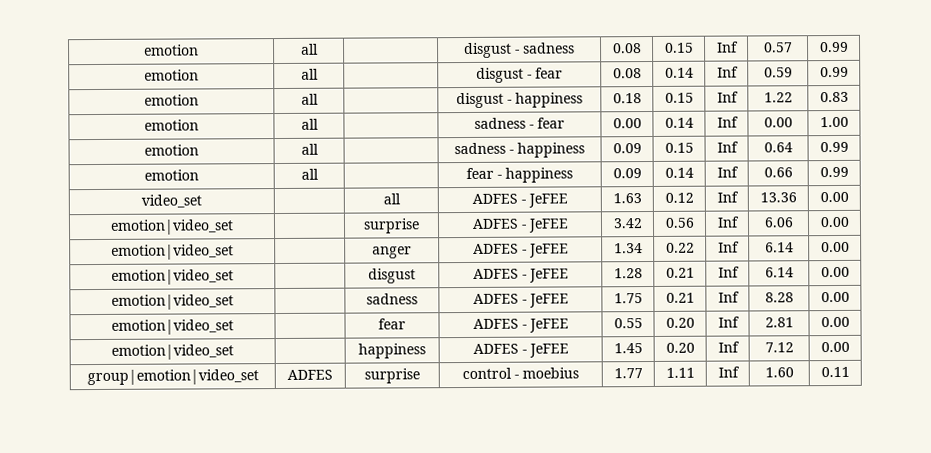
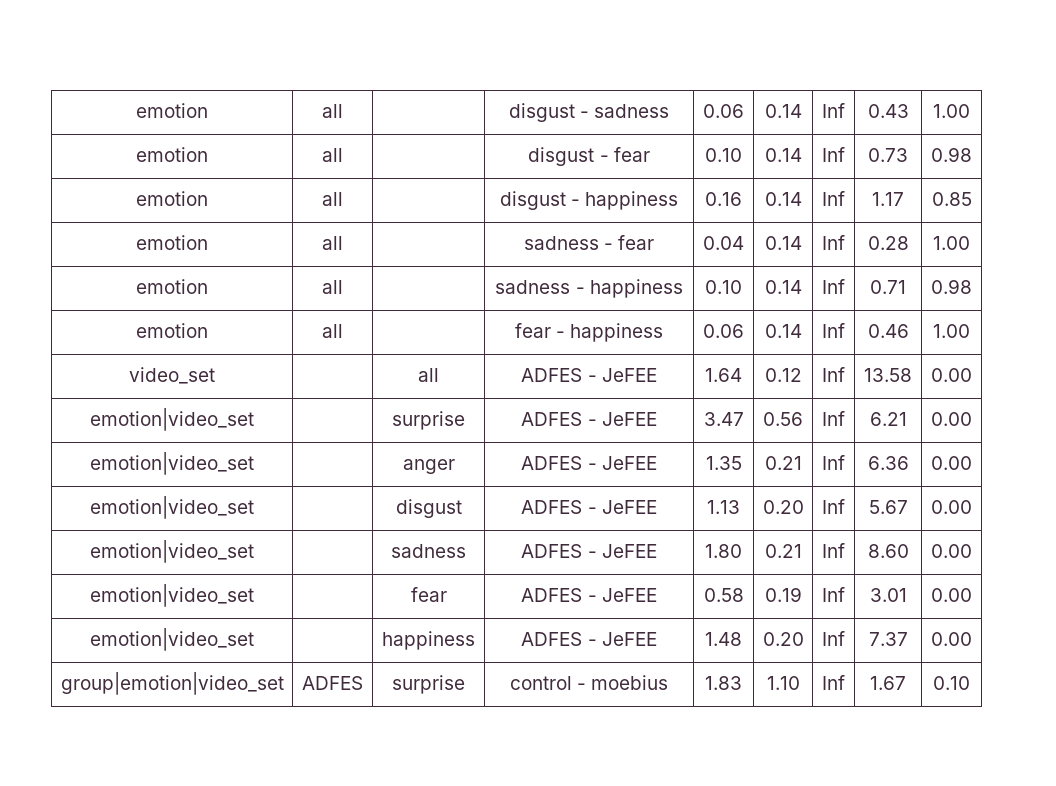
- emotion | all | | disgust - sadness | 0.08 | 0.15 | Inf | 0.57 | 0.99
+ emotion | all | | disgust - sadness | 0.06 | 0.14 | Inf | 0.43 | 1.00
- emotion | all | | disgust - fear | 0.08 | 0.14 | Inf | 0.59 | 0.99
+ emotion | all | | disgust - fear | 0.10 | 0.14 | Inf | 0.73 | 0.98
- emotion | all | | disgust - happiness | 0.18 | 0.15 | Inf | 1.22 | 0.83
+ emotion | all | | disgust - happiness | 0.16 | 0.14 | Inf | 1.17 | 0.85
- emotion | all | | sadness - fear | 0.00 | 0.14 | Inf | 0.00 | 1.00
+ emotion | all | | sadness - fear | 0.04 | 0.14 | Inf | 0.28 | 1.00
- emotion | all | | sadness - happiness | 0.09 | 0.15 | Inf | 0.64 | 0.99
+ emotion | all | | sadness - happiness | 0.10 | 0.14 | Inf | 0.71 | 0.98
- emotion | all | | fear - happiness | 0.09 | 0.14 | Inf | 0.66 | 0.99
+ emotion | all | | fear - happiness | 0.06 | 0.14 | Inf | 0.46 | 1.00
- video_set | | all | ADFES - JeFEE | 1.63 | 0.12 | Inf | 13.36 | 0.00
+ video_set | | all | ADFES - JeFEE | 1.64 | 0.12 | Inf | 13.58 | 0.00
- emotion|video_set | | surprise | ADFES - JeFEE | 3.42 | 0.56 | Inf | 6.06 | 0.00
+ emotion|video_set | | surprise | ADFES - JeFEE | 3.47 | 0.56 | Inf | 6.21 | 0.00
- emotion|video_set | | anger | ADFES - JeFEE | 1.34 | 0.22 | Inf | 6.14 | 0.00
+ emotion|video_set | | anger | ADFES - JeFEE | 1.35 | 0.21 | Inf | 6.36 | 0.00
- emotion|video_set | | disgust | ADFES - JeFEE | 1.28 | 0.21 | Inf | 6.14 | 0.00
+ emotion|video_set | | disgust | ADFES - JeFEE | 1.13 | 0.20 | Inf | 5.67 | 0.00
- emotion|video_set | | sadness | ADFES - JeFEE | 1.75 | 0.21 | Inf | 8.28 | 0.00
+ emotion|video_set | | sadness | ADFES - JeFEE | 1.80 | 0.21 | Inf | 8.60 | 0.00
- emotion|video_set | | fear | ADFES - JeFEE | 0.55 | 0.20 | Inf | 2.81 | 0.00
+ emotion|video_set | | fear | ADFES - JeFEE | 0.58 | 0.19 | Inf | 3.01 | 0.00
- emotion|video_set | | happiness | ADFES - JeFEE | 1.45 | 0.20 | Inf | 7.12 | 0.00
+ emotion|video_set | | happiness | ADFES - JeFEE | 1.48 | 0.20 | Inf | 7.37 | 0.00
- group|emotion|video_set | ADFES | surprise | control - moebius | 1.77 | 1.11 | Inf | 1.60 | 0.11
+ group|emotion|video_set | ADFES | surprise | control - moebius | 1.83 | 1.10 | Inf | 1.67 | 0.10

